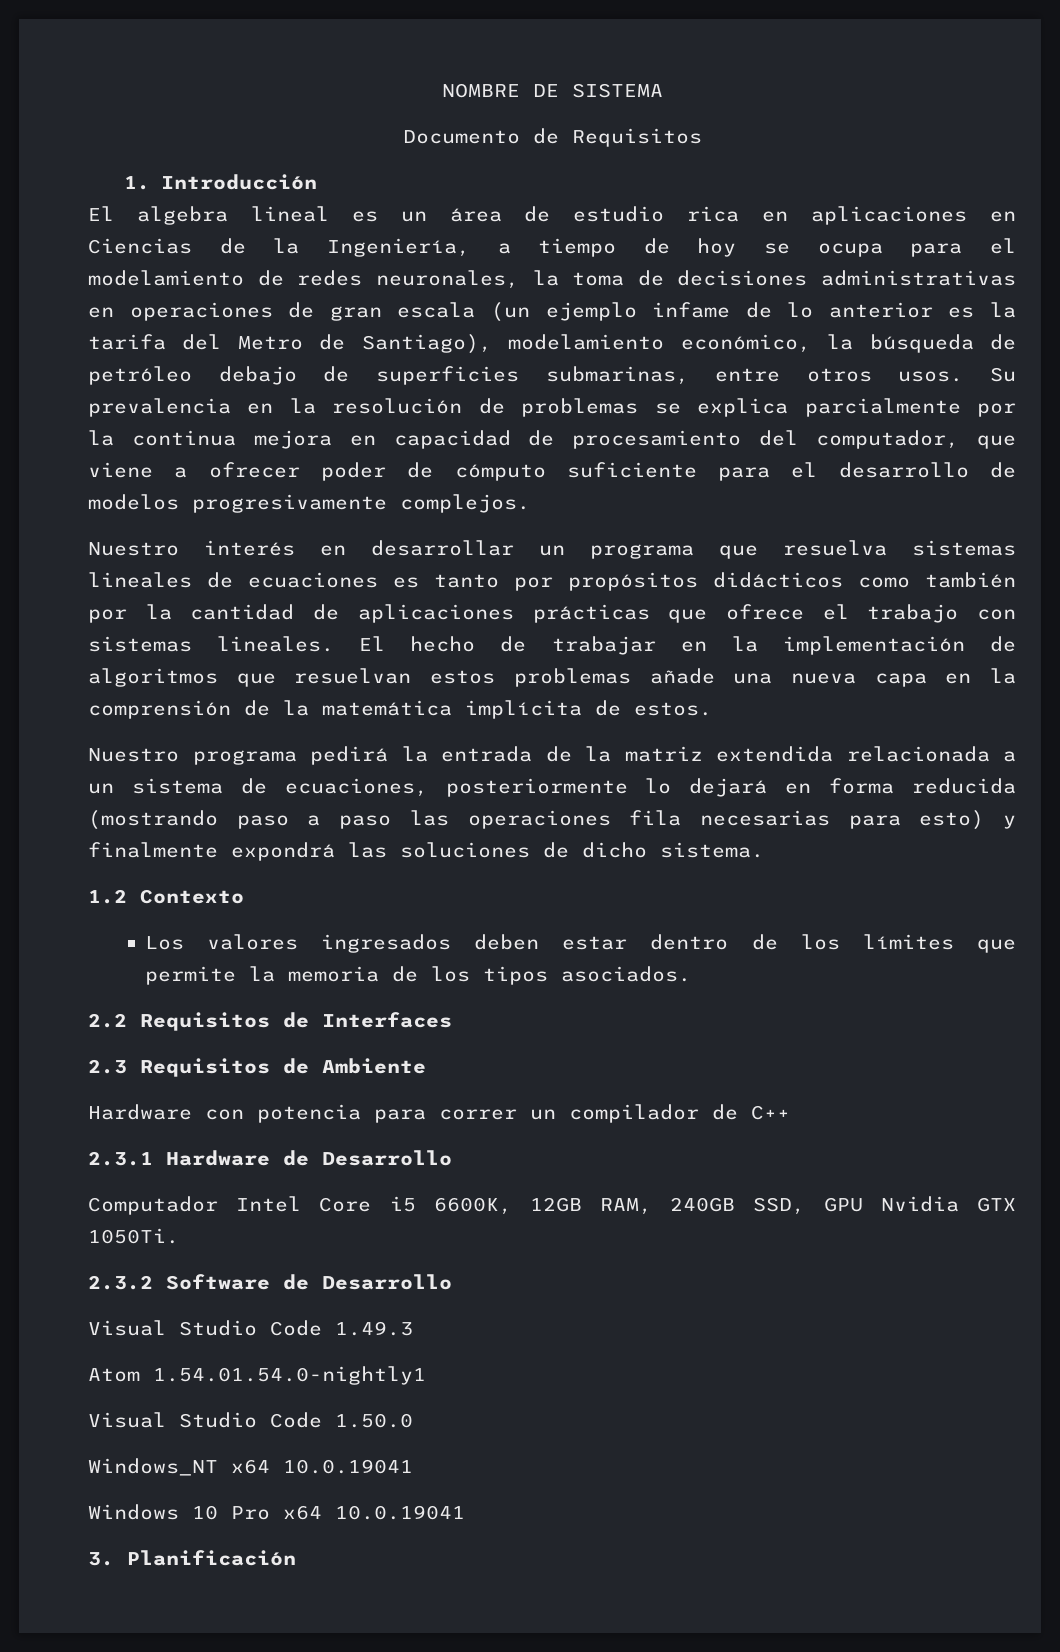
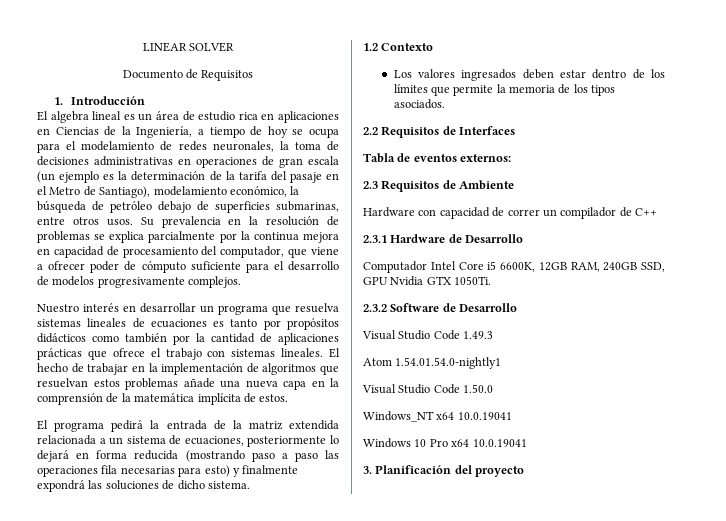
- NOMBRE DE SISTEMA
+ LINEAR SOLVER
- El algebra lineal es un área de estudio rica en aplicaciones en Ciencias de la Ingeniería, a tiempo de hoy se ocupa para el modelamiento de redes neuronales, la toma de decisiones administrativas en operaciones de gran escala (un ejemplo infame de lo anterior es la tarifa del Metro de Santiago), modelamiento económico, la búsqueda de petróleo debajo de superficies submarinas, entre otros usos.
+ El algebra lineal es un área de estudio rica en aplicaciones en Ciencias de la Ingeniería, a tiempo de hoy se ocupa para el modelamiento de redes neuronales, la toma de decisiones administrativas en operaciones de gran escala (un ejemplo es la determinación de la tarifa del pasaje en el Metro de Santiago), modelamiento económico, la búsqueda de petróleo debajo de superficies submarinas, entre otros usos.
- Nuestro programa pedirá la entrada de la matriz extendida relacionada a un sistema de ecuaciones, posteriormente lo dejará en forma reducida (mostrando paso a paso las operaciones fila necesarias para esto) y finalmente expondrá las soluciones de dicho sistema.
+ El programa pedirá la entrada de la matriz extendida relacionada a un sistema de ecuaciones, posteriormente lo dejará en forma reducida (mostrando paso a paso las operaciones fila necesarias para esto) y finalmente expondrá las soluciones de dicho sistema.
+ Tabla de eventos externos:
- Hardware con potencia para correr un compilador de C++
+ Hardware con capacidad de correr un compilador de C++
- 3. Planificación
+ 3. Planificación del proyecto

